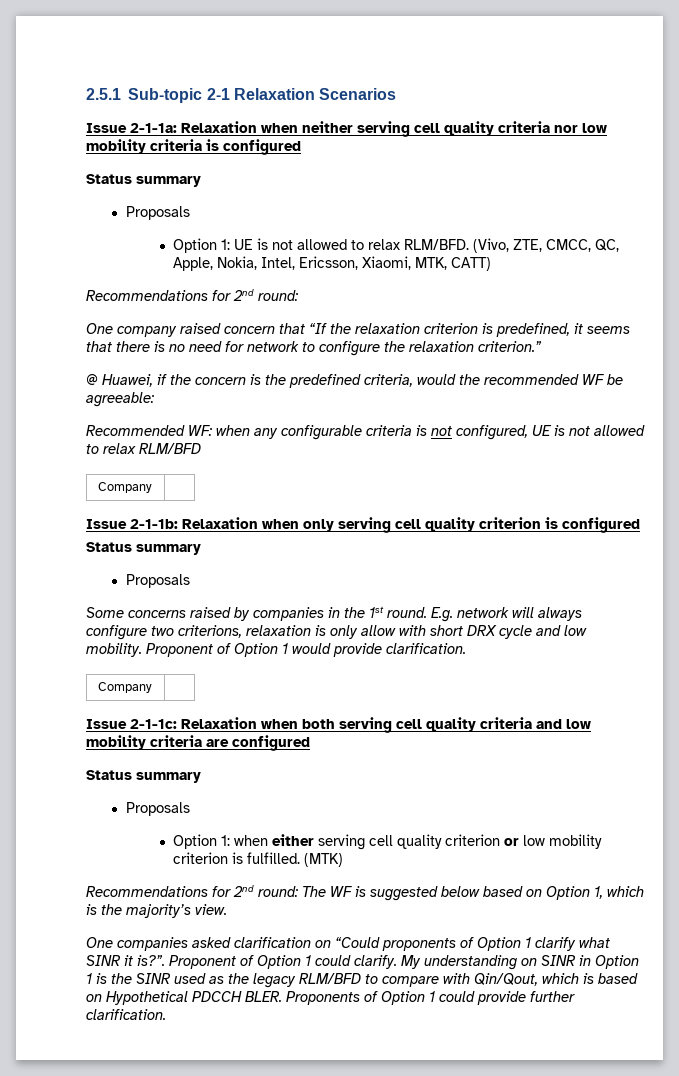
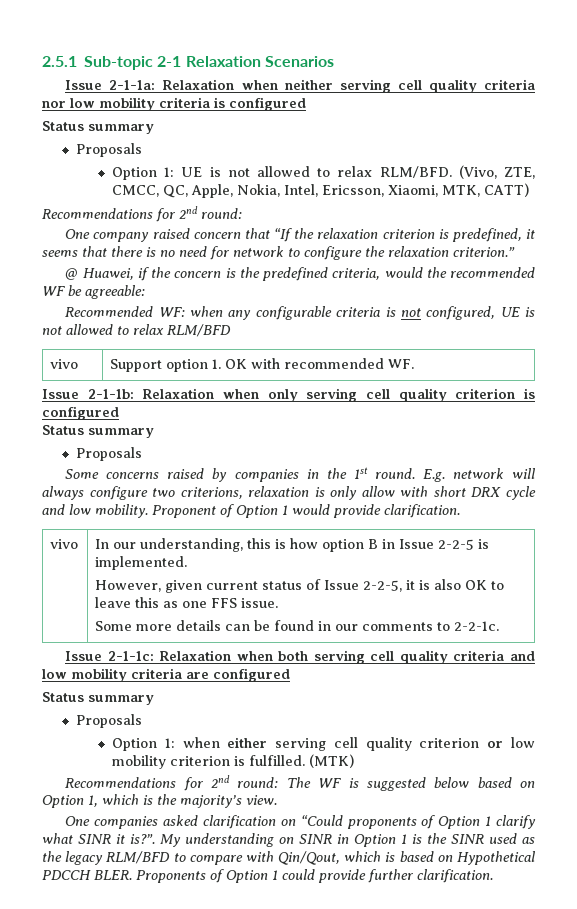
  Recommended WF: when any configurable criteria is not configured, UE is not allowed to relax RLM/BFD
- Company |
+ vivo | Support option 1. OK with recommended WF.
  Proponent of Option 1 would provide clarification.
- Company
+ vivo | In our understanding, this is how option B in Issue 2-2-5 is implemented.
+ However, given current status of Issue 2-2-5, it is also OK to leave this as one FFS issue.
+ Some more details can be found in our comments to 2-2-1c.
- Proponent of Option 1 could clarify.

